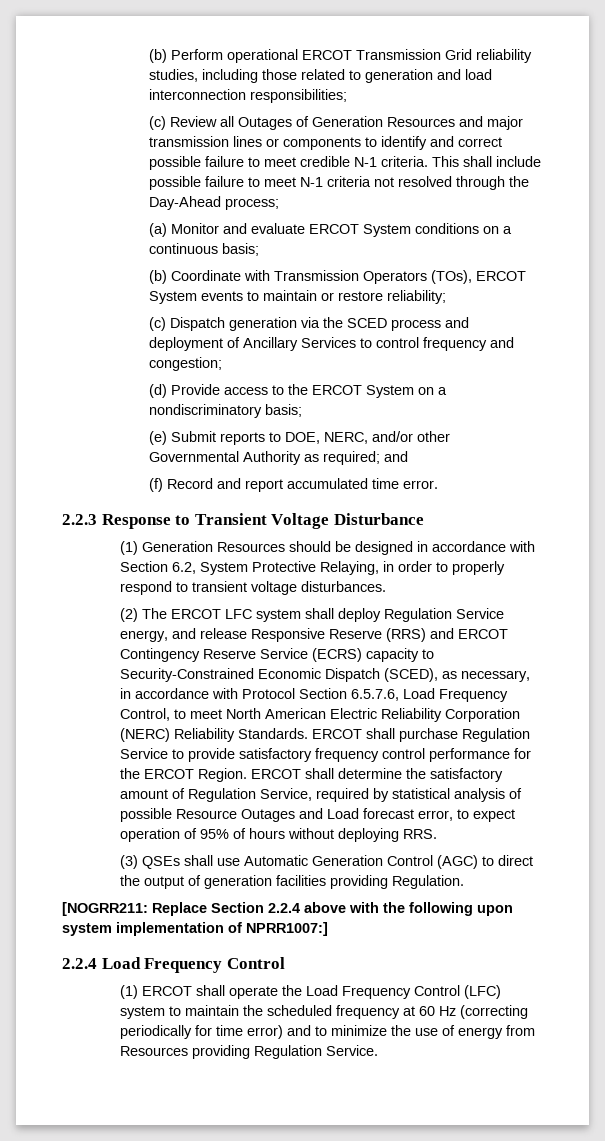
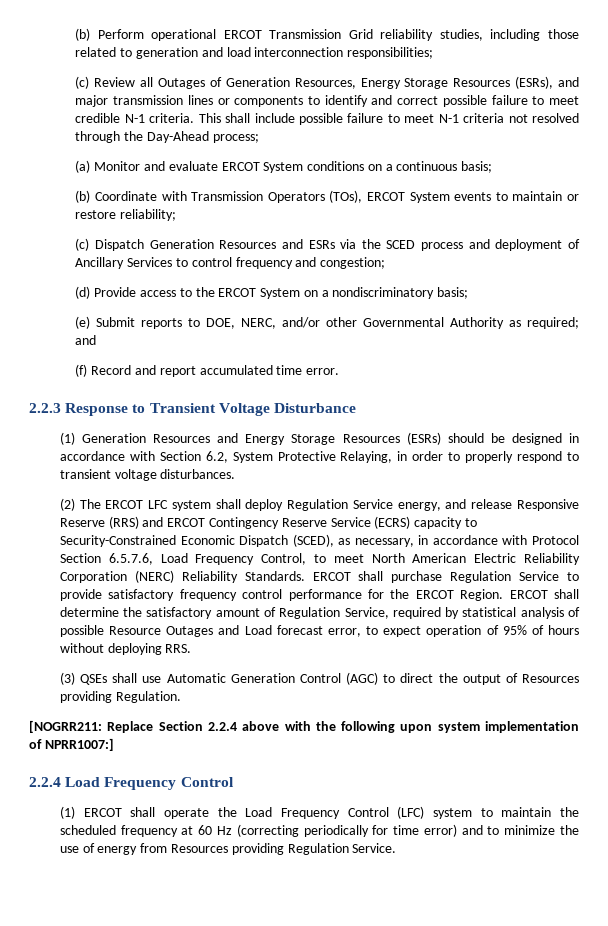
- (c) Review all Outages of Generation Resources and major transmission lines or components to identify and correct possible failure to meet credible N-1 criteria.
+ (c) Review all Outages of Generation Resources, Energy Storage Resources (ESRs), and major transmission lines or components to identify and correct possible failure to meet credible N-1 criteria.
- (c) Dispatch generation via the SCED process and deployment of Ancillary Services to control frequency and congestion;
+ (c) Dispatch Generation Resources and ESRs via the SCED process and deployment of Ancillary Services to control frequency and congestion;
- (1) Generation Resources should be designed in accordance with Section 6.2, System Protective Relaying, in order to properly respond to transient voltage disturbances.
+ (1) Generation Resources and Energy Storage Resources (ESRs) should be designed in accordance with Section 6.2, System Protective Relaying, in order to properly respond to transient voltage disturbances.
- (3) QSEs shall use Automatic Generation Control (AGC) to direct the output of generation facilities providing Regulation.
+ (3) QSEs shall use Automatic Generation Control (AGC) to direct the output of Resources providing Regulation.

